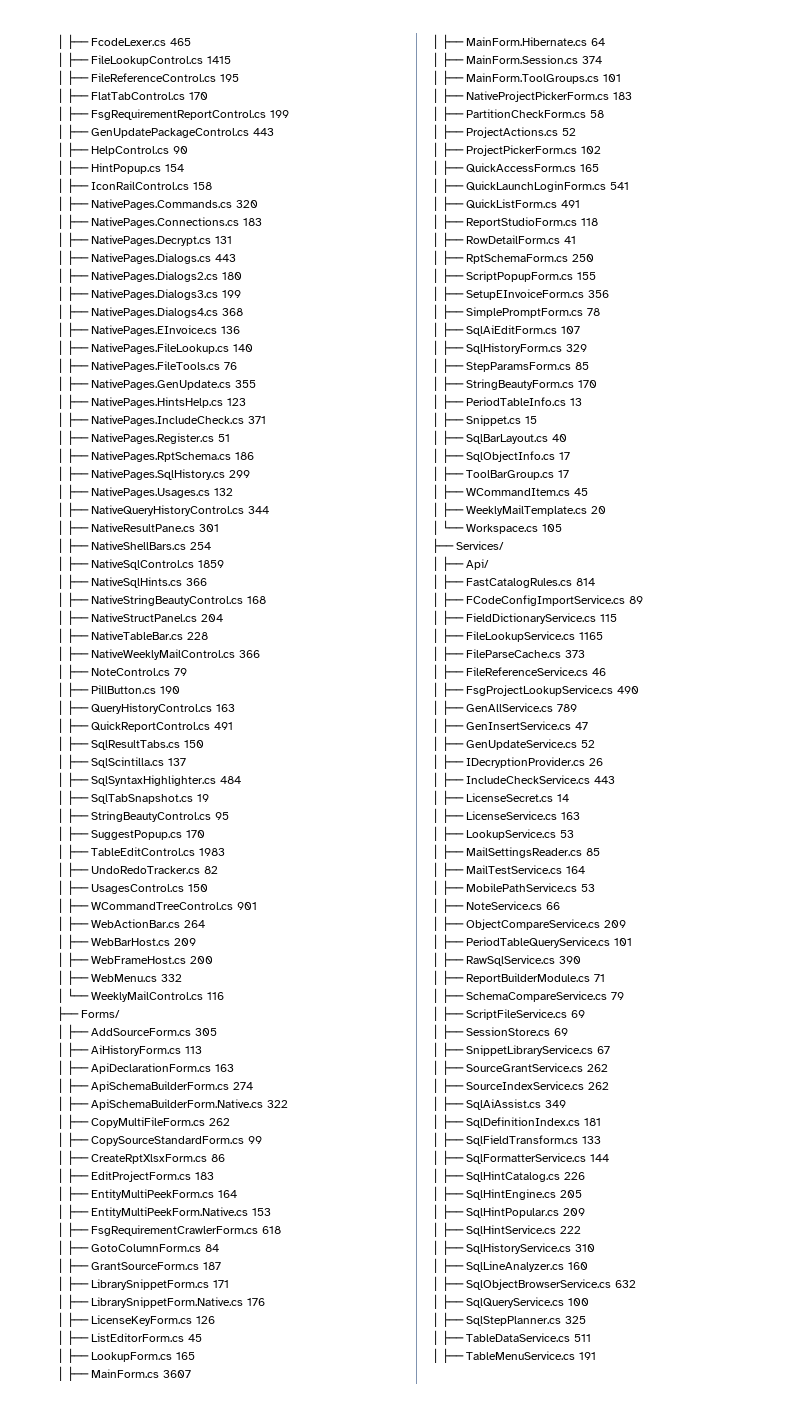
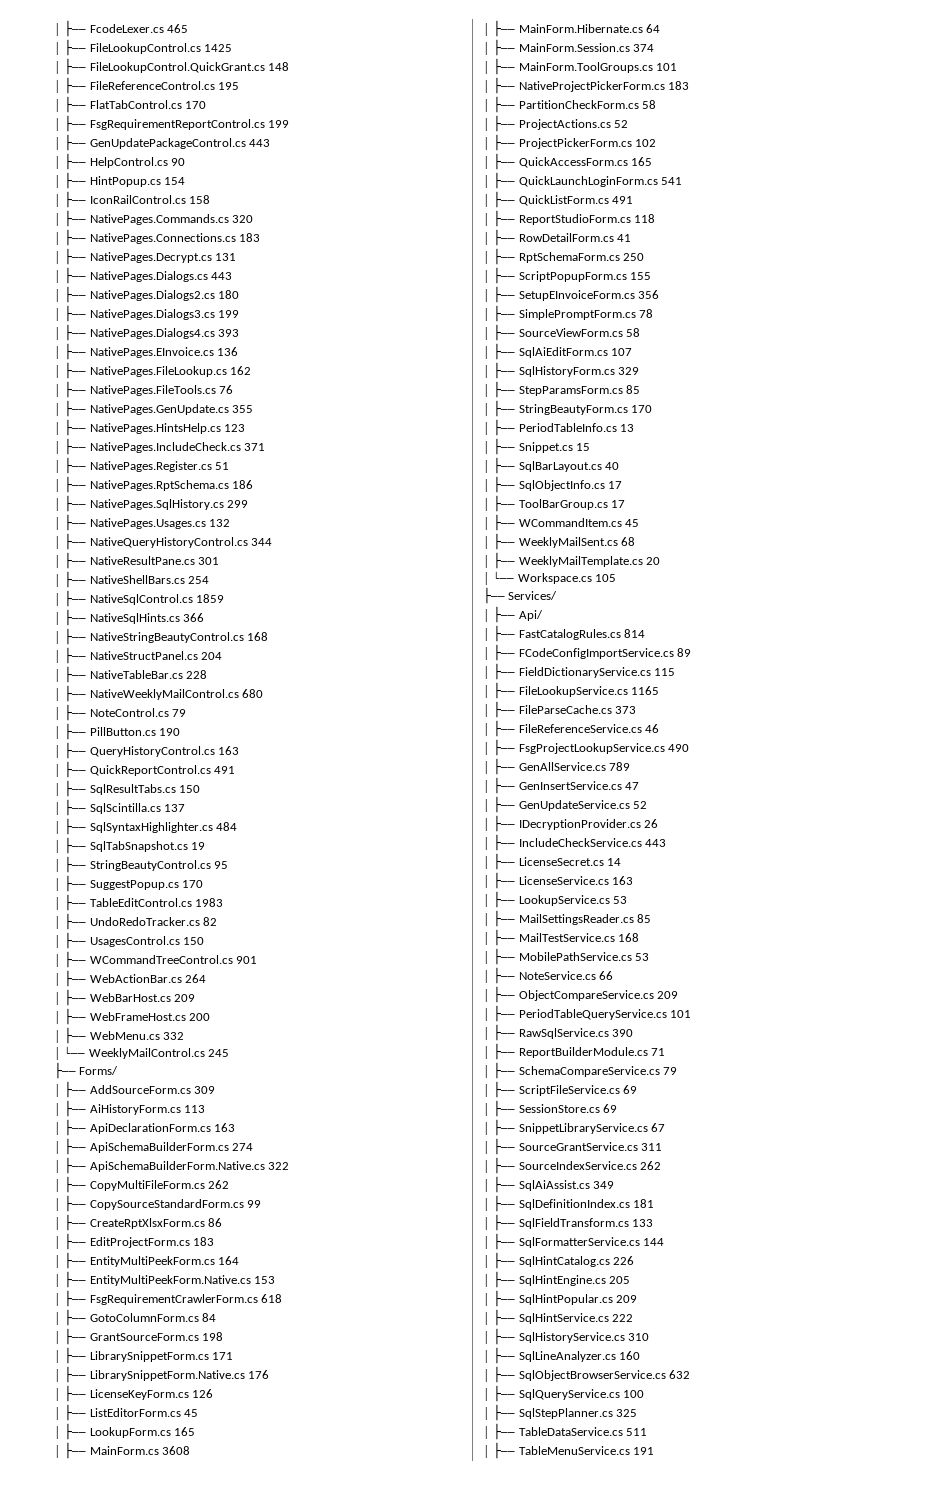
- │ ├── FileLookupControl.cs 1415
+ │ ├── FileLookupControl.cs 1425
+ │ ├── FileLookupControl.QuickGrant.cs 148
- │ ├── NativePages.Dialogs4.cs 368
+ │ ├── NativePages.Dialogs4.cs 393
- │ ├── NativePages.FileLookup.cs 140
+ │ ├── NativePages.FileLookup.cs 162
- │ ├── NativeWeeklyMailControl.cs 366
+ │ ├── NativeWeeklyMailControl.cs 680
- │ └── WeeklyMailControl.cs 116
+ │ └── WeeklyMailControl.cs 245
- │ ├── AddSourceForm.cs 305
+ │ ├── AddSourceForm.cs 309
- │ ├── GrantSourceForm.cs 187
+ │ ├── GrantSourceForm.cs 198
- │ ├── MainForm.cs 3607
+ │ ├── MainForm.cs 3608
+ │ ├── SourceViewForm.cs 58
+ │ ├── WeeklyMailSent.cs 68
- │ ├── MailTestService.cs 164
+ │ ├── MailTestService.cs 168
- │ ├── SourceGrantService.cs 262
+ │ ├── SourceGrantService.cs 311

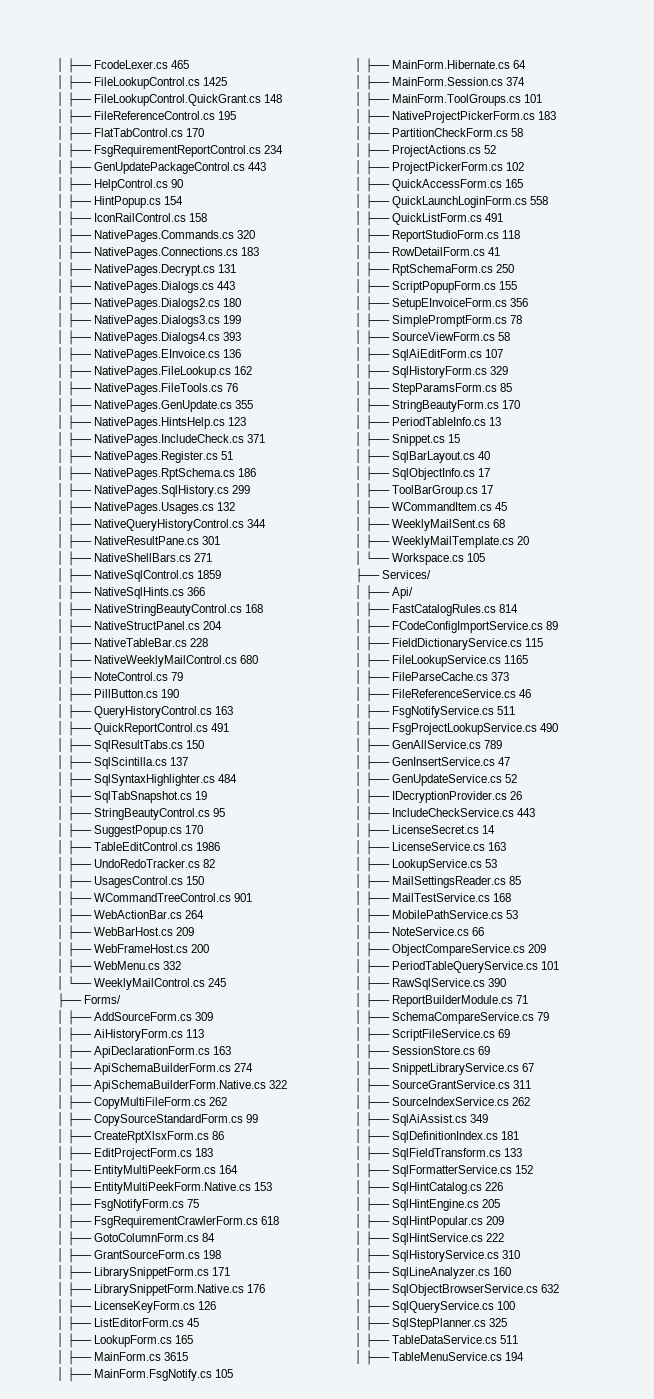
- │ ├── FsgRequirementReportControl.cs 199
+ │ ├── FsgRequirementReportControl.cs 234
- │ ├── NativeShellBars.cs 254
+ │ ├── NativeShellBars.cs 271
- │ ├── TableEditControl.cs 1983
+ │ ├── TableEditControl.cs 1986
+ │ ├── FsgNotifyForm.cs 75
- │ ├── MainForm.cs 3608
+ │ ├── MainForm.cs 3615
+ │ ├── MainForm.FsgNotify.cs 105
- │ ├── QuickLaunchLoginForm.cs 541
+ │ ├── QuickLaunchLoginForm.cs 558
+ │ ├── FsgNotifyService.cs 511
- │ ├── SqlFormatterService.cs 144
+ │ ├── SqlFormatterService.cs 152
- │ ├── TableMenuService.cs 191
+ │ ├── TableMenuService.cs 194

